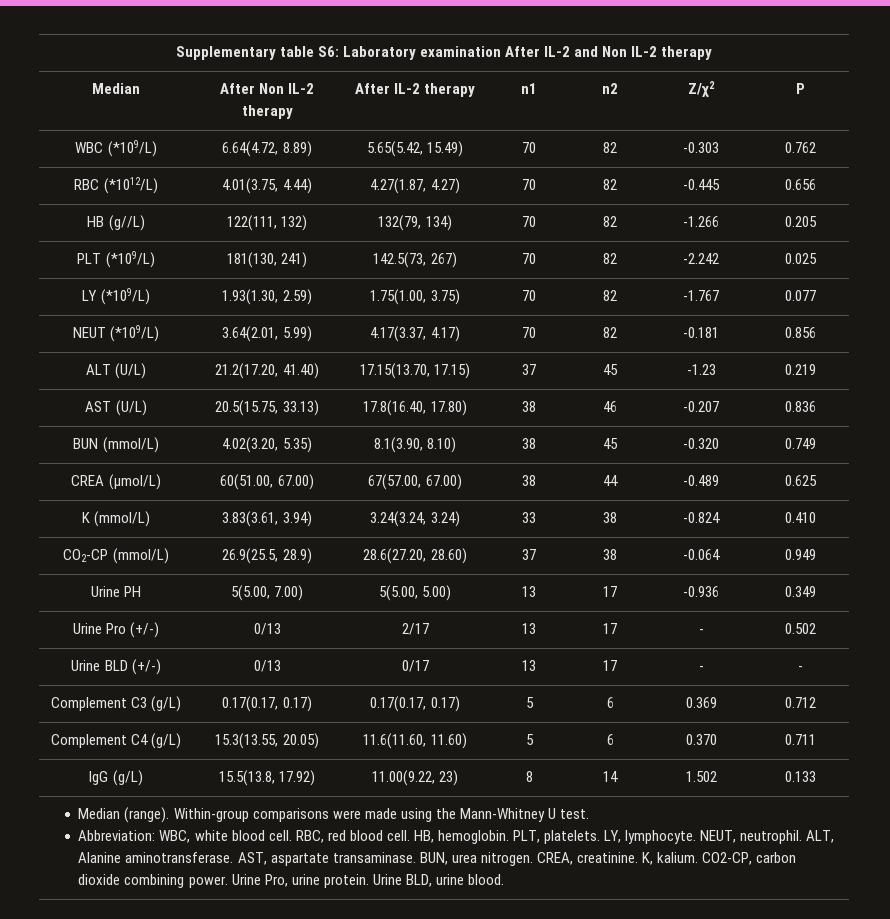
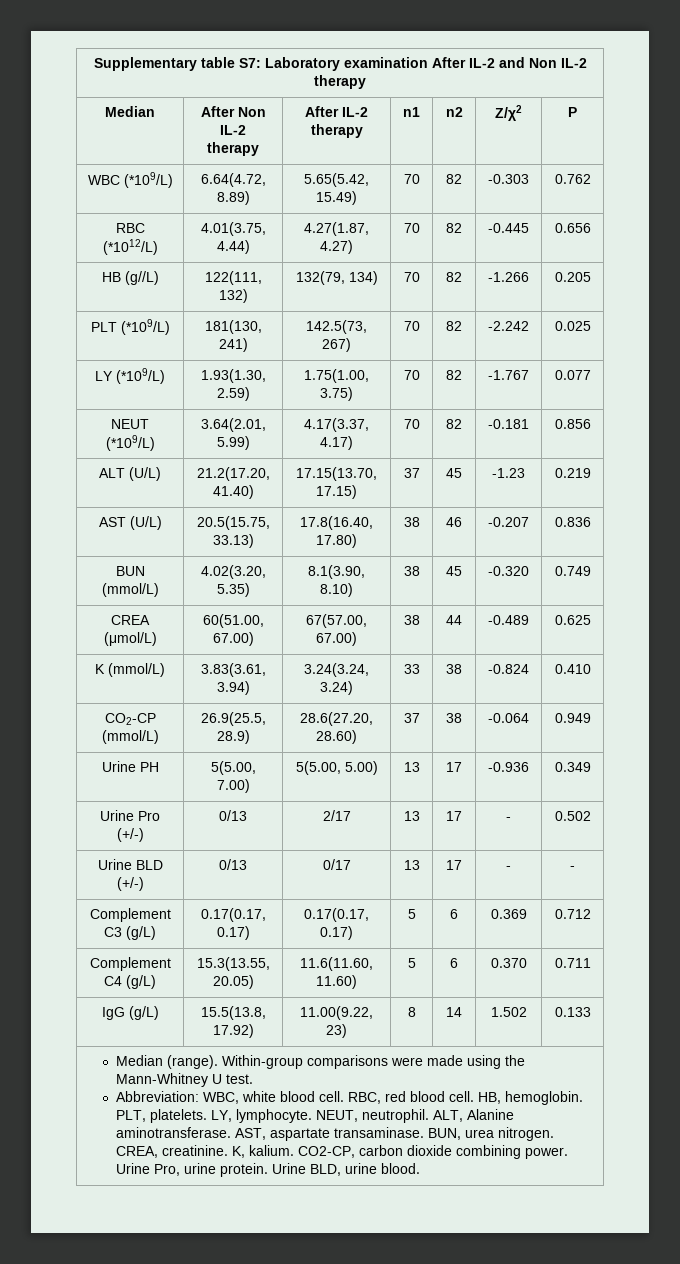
- Supplementary table S6: Laboratory examination After IL-2 and Non IL-2 therapy
+ Supplementary table S7: Laboratory examination After IL-2 and Non IL-2 therapy

